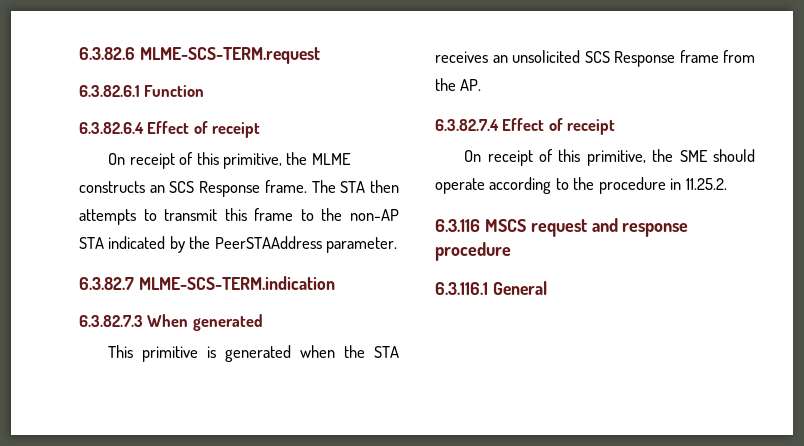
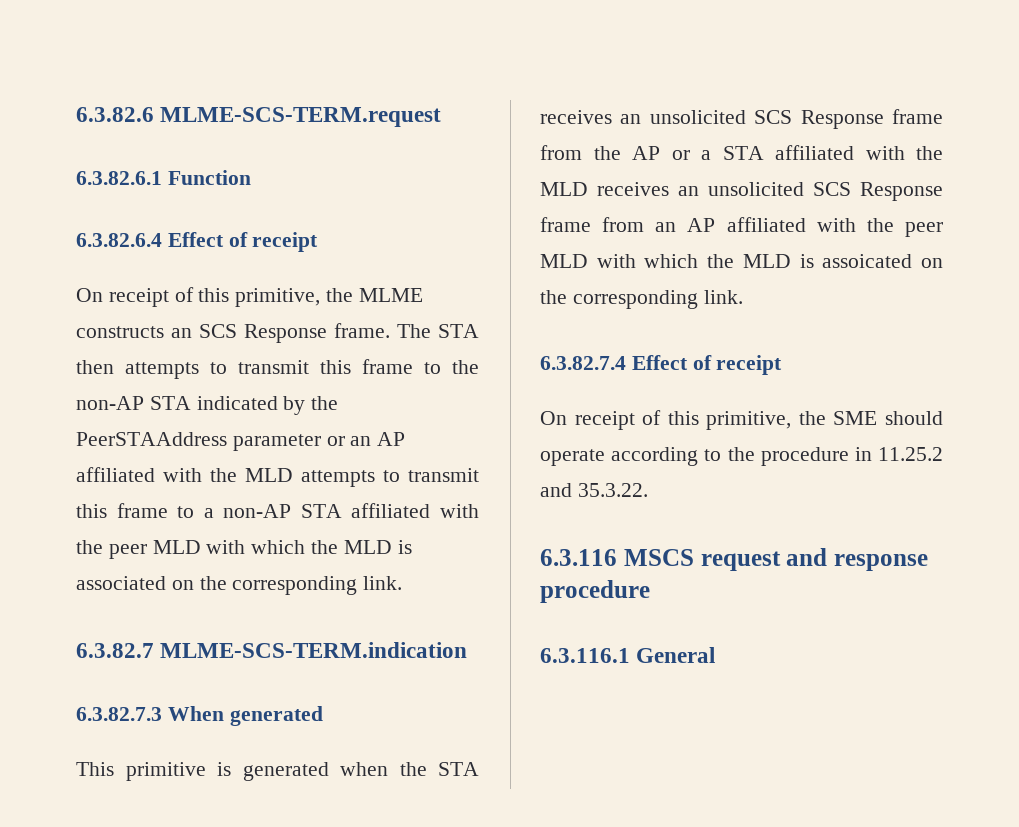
- The STA then attempts to transmit this frame to the non-AP STA indicated by the PeerSTAAddress parameter.
+ The STA then attempts to transmit this frame to the non-AP STA indicated by the PeerSTAAddress parameter or an AP affiliated with the MLD attempts to transmit this frame to a non-AP STA affiliated with the peer MLD with which the MLD is associated on the corresponding link.
- This primitive is generated when the STA receives an unsolicited SCS Response frame from the AP.
+ This primitive is generated when the STA receives an unsolicited SCS Response frame from the AP or a STA affiliated with the MLD receives an unsolicited SCS Response frame from an AP affiliated with the peer MLD with which the MLD is assoicated on the corresponding link.
- On receipt of this primitive, the SME should operate according to the procedure in 11.25.2.
+ On receipt of this primitive, the SME should operate according to the procedure in 11.25.2 and 35.3.22.

